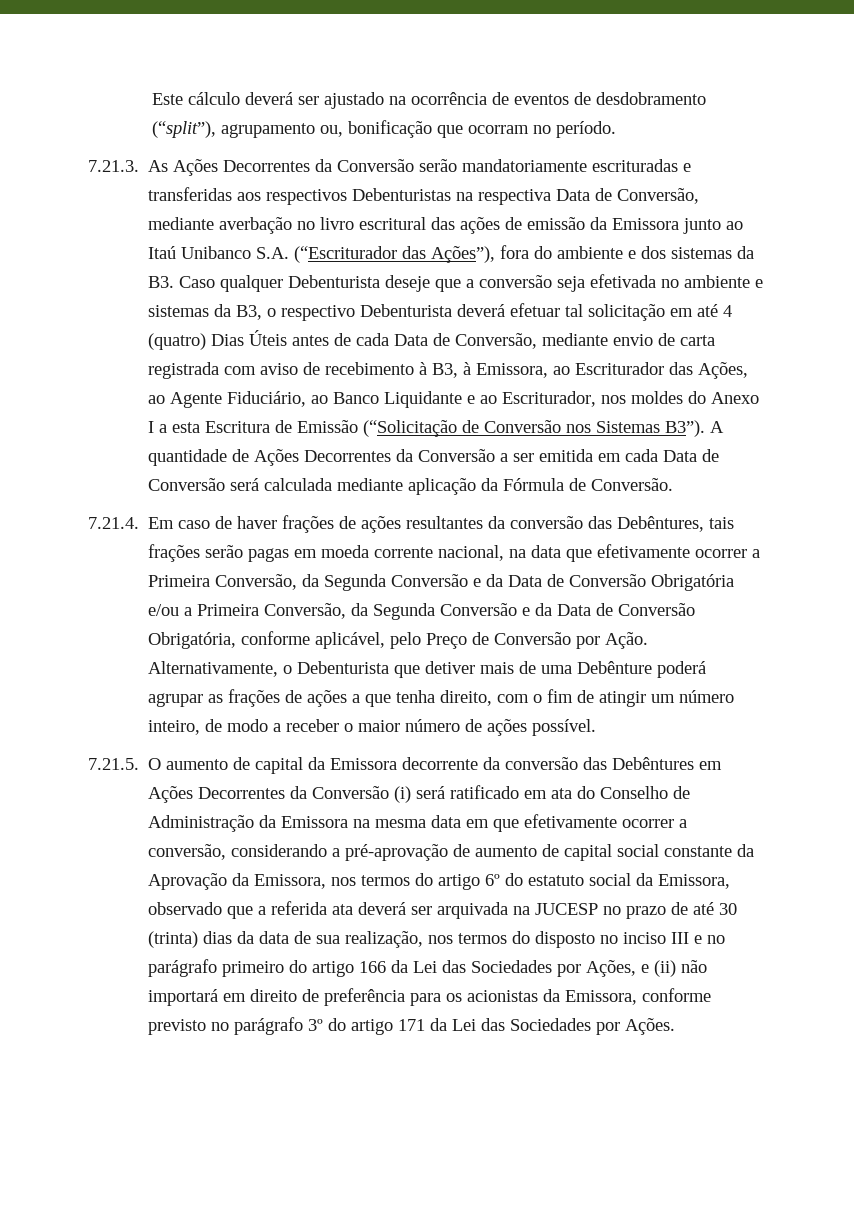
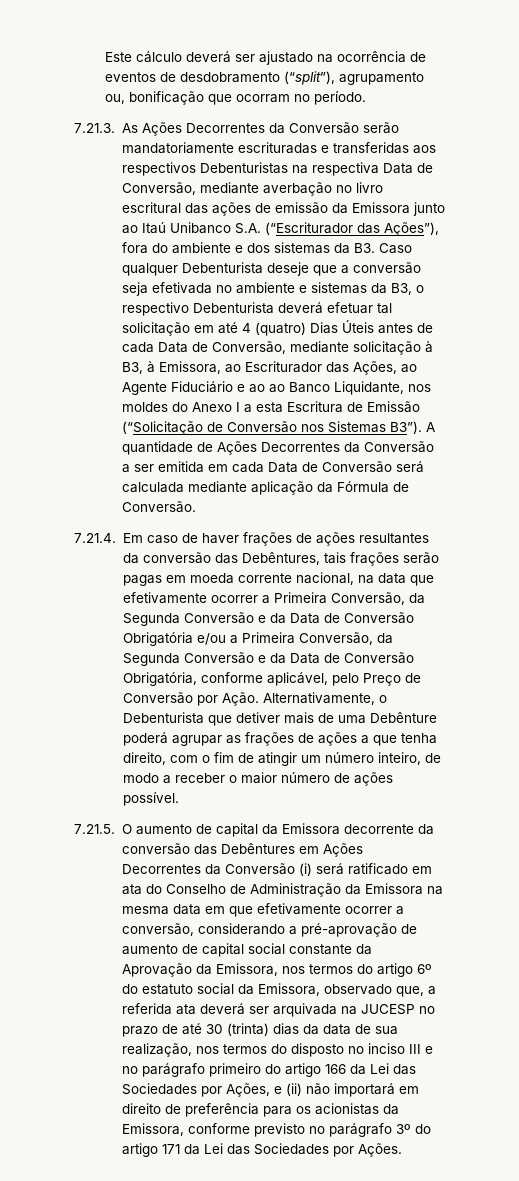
- 7.21.3. As Ações Decorrentes da Conversão serão mandatoriamente escrituradas e transferidas aos respectivos Debenturistas na respectiva Data de Conversão, mediante averbação no livro escritural das ações de emissão da Emissora junto ao Itaú Unibanco S.A. (“Escriturador das Ações”), fora do ambiente e dos sistemas da B3. Caso qualquer Debenturista deseje que a conversão seja efetivada no ambiente e sistemas da B3, o respectivo Debenturista deverá efetuar tal solicitação em até 4 (quatro) Dias Úteis antes de cada Data de Conversão, mediante envio de carta registrada com aviso de recebimento à B3, à Emissora, ao Escriturador das Ações, ao Agente Fiduciário, ao Banco Liquidante e ao Escriturador, nos moldes do Anexo I a esta Escritura de Emissão (“Solicitação de Conversão nos Sistemas B3”).
+ 7.21.3. As Ações Decorrentes da Conversão serão mandatoriamente escrituradas e transferidas aos respectivos Debenturistas na respectiva Data de Conversão, mediante averbação no livro escritural das ações de emissão da Emissora junto ao Itaú Unibanco S.A. (“Escriturador das Ações”), fora do ambiente e dos sistemas da B3. Caso qualquer Debenturista deseje que a conversão seja efetivada no ambiente e sistemas da B3, o respectivo Debenturista deverá efetuar tal solicitação em até 4 (quatro) Dias Úteis antes de cada Data de Conversão, mediante solicitação à B3, à Emissora, ao Escriturador das Ações, ao Agente Fiduciário e ao ao Banco Liquidante, nos moldes do Anexo I a esta Escritura de Emissão (“Solicitação de Conversão nos Sistemas B3”).
- 7.21.5. O aumento de capital da Emissora decorrente da conversão das Debêntures em Ações Decorrentes da Conversão (i) será ratificado em ata do Conselho de Administração da Emissora na mesma data em que efetivamente ocorrer a conversão, considerando a pré-aprovação de aumento de capital social constante da Aprovação da Emissora, nos termos do artigo 6º do estatuto social da Emissora, observado que a referida ata deverá ser arquivada na JUCESP no prazo de até 30 (trinta) dias da data de sua realização, nos termos do disposto no inciso III e no parágrafo primeiro do artigo 166 da Lei das Sociedades por Ações, e (ii) não importará em direito de preferência para os acionistas da Emissora, conforme previsto no parágrafo 3º do artigo 171 da Lei das Sociedades por Ações.
+ 7.21.5. O aumento de capital da Emissora decorrente da conversão das Debêntures em Ações Decorrentes da Conversão (i) será ratificado em ata do Conselho de Administração da Emissora na mesma data em que efetivamente ocorrer a conversão, considerando a pré-aprovação de aumento de capital social constante da Aprovação da Emissora, nos termos do artigo 6º do estatuto social da Emissora, observado que, a referida ata deverá ser arquivada na JUCESP no prazo de até 30 (trinta) dias da data de sua realização, nos termos do disposto no inciso III e no parágrafo primeiro do artigo 166 da Lei das Sociedades por Ações, e (ii) não importará em direito de preferência para os acionistas da Emissora, conforme previsto no parágrafo 3º do artigo 171 da Lei das Sociedades por Ações.

